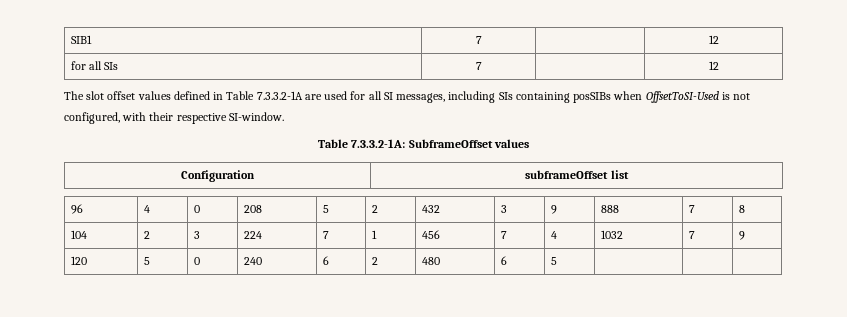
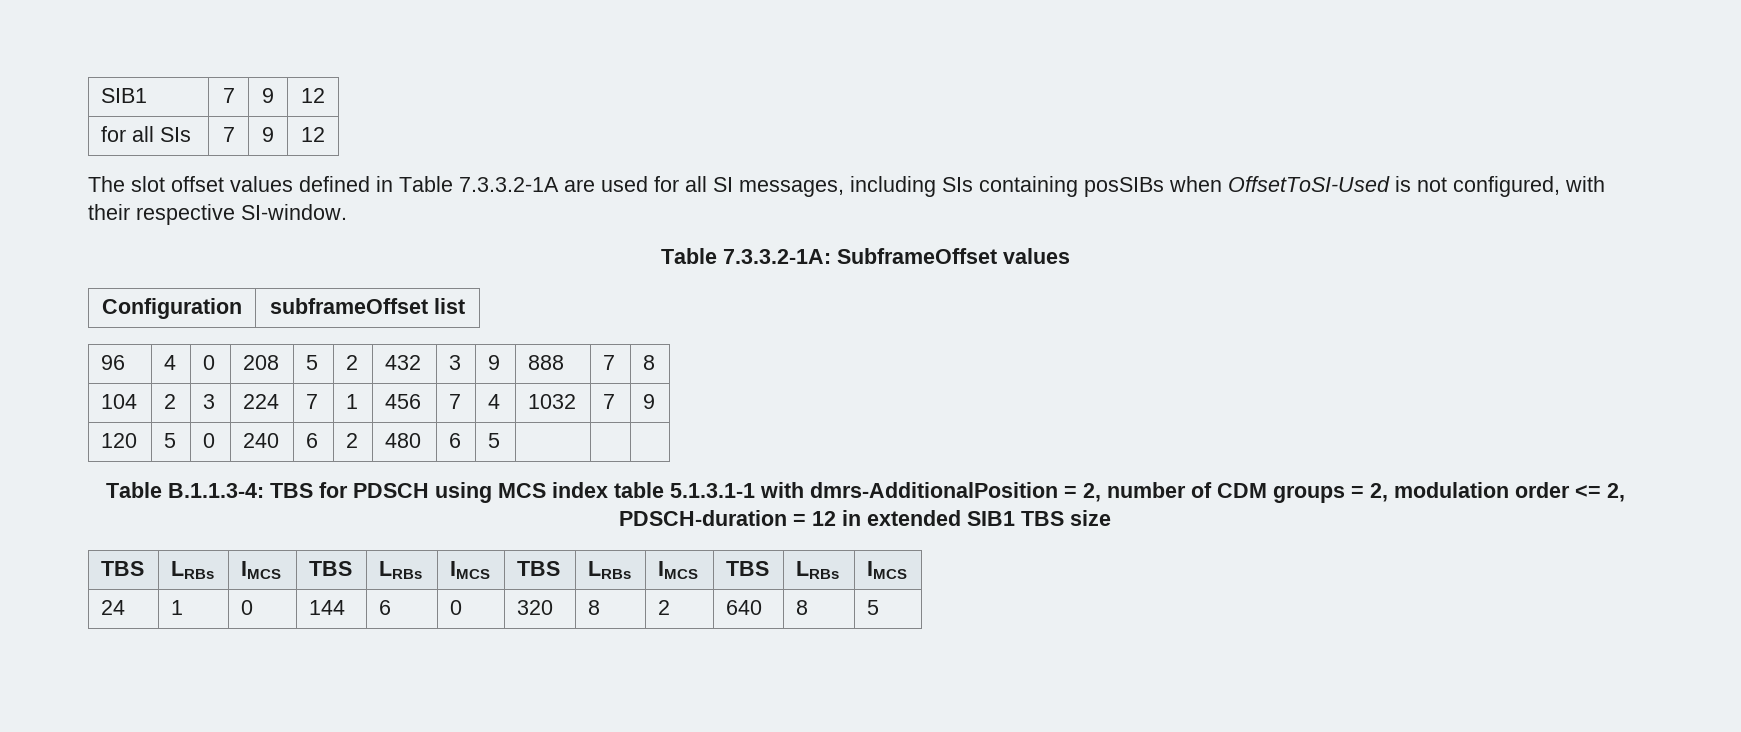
- SIB1 | 7 | | 12
+ SIB1 | 7 | 9 | 12
- for all SIs | 7 | | 12
+ for all SIs | 7 | 9 | 12
+ Table B.1.1.3-4: TBS for PDSCH using MCS index table 5.1.3.1-1 with dmrs-AdditionalPosition = 2, number of CDM groups = 2, modulation order <= 2, PDSCH-duration = 12 in extended SIB1 TBS size
+ TBS | LRBs | IMCS | TBS | LRBs | IMCS | TBS | LRBs | IMCS | TBS | LRBs | IMCS
+ 24 | 1 | 0 | 144 | 6 | 0 | 320 | 8 | 2 | 640 | 8 | 5

